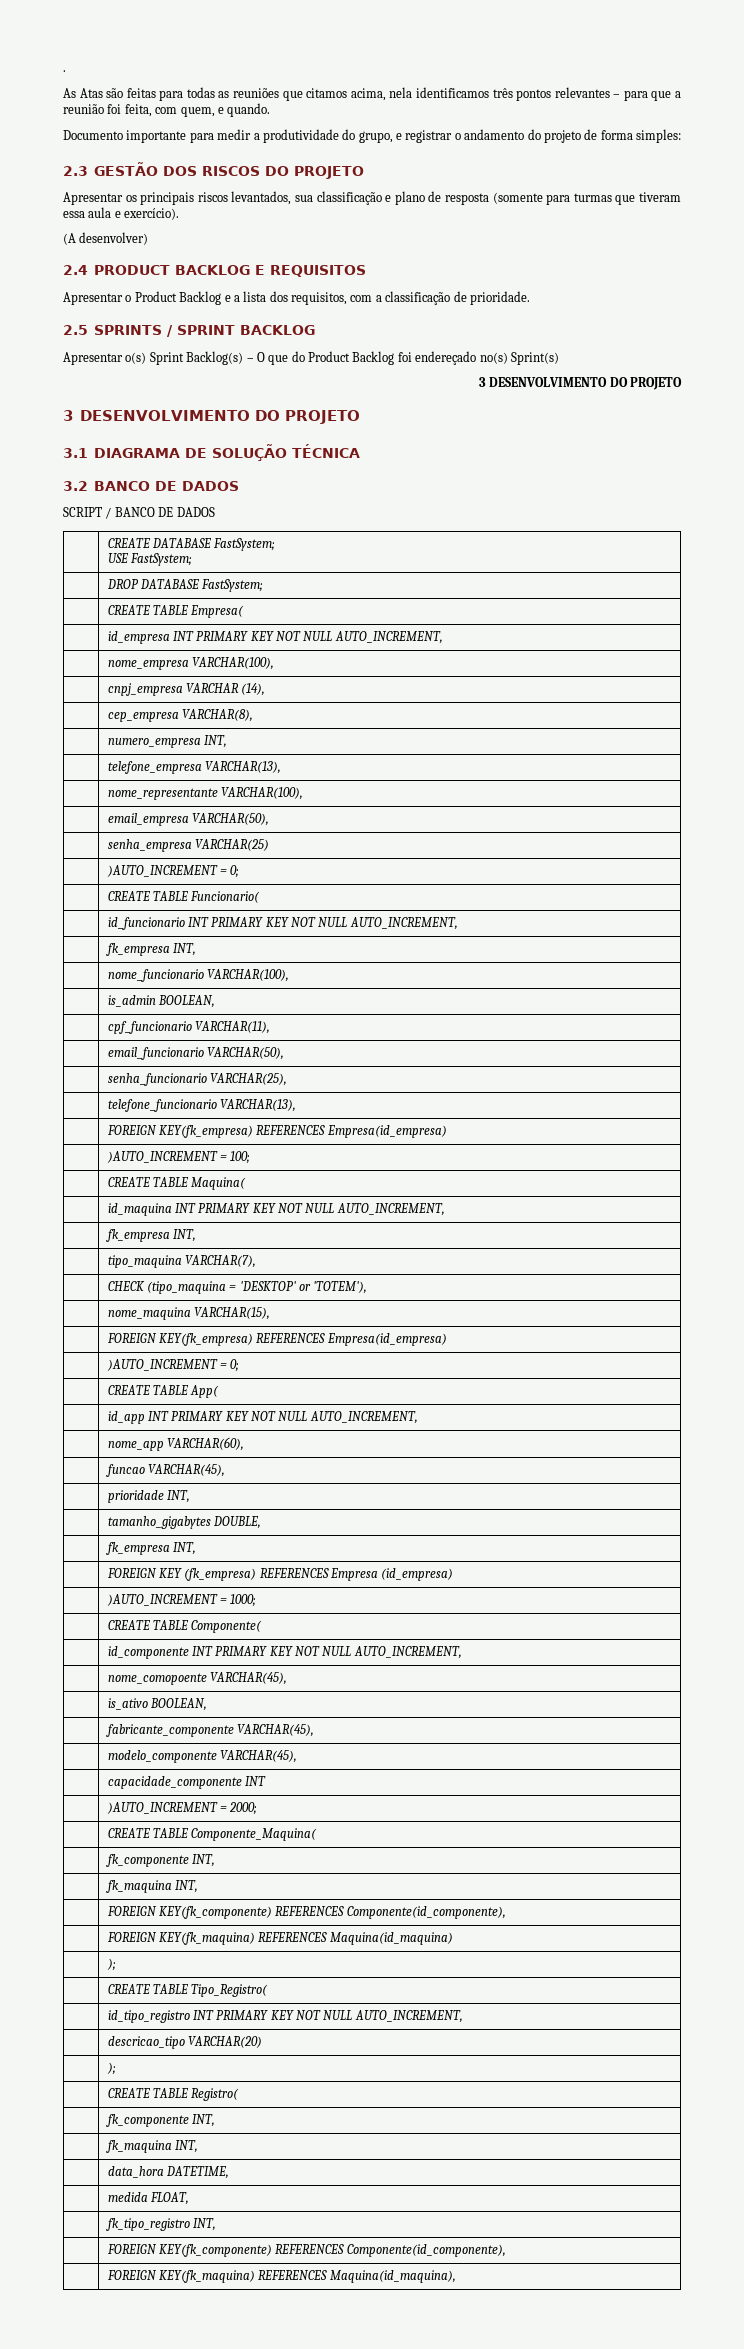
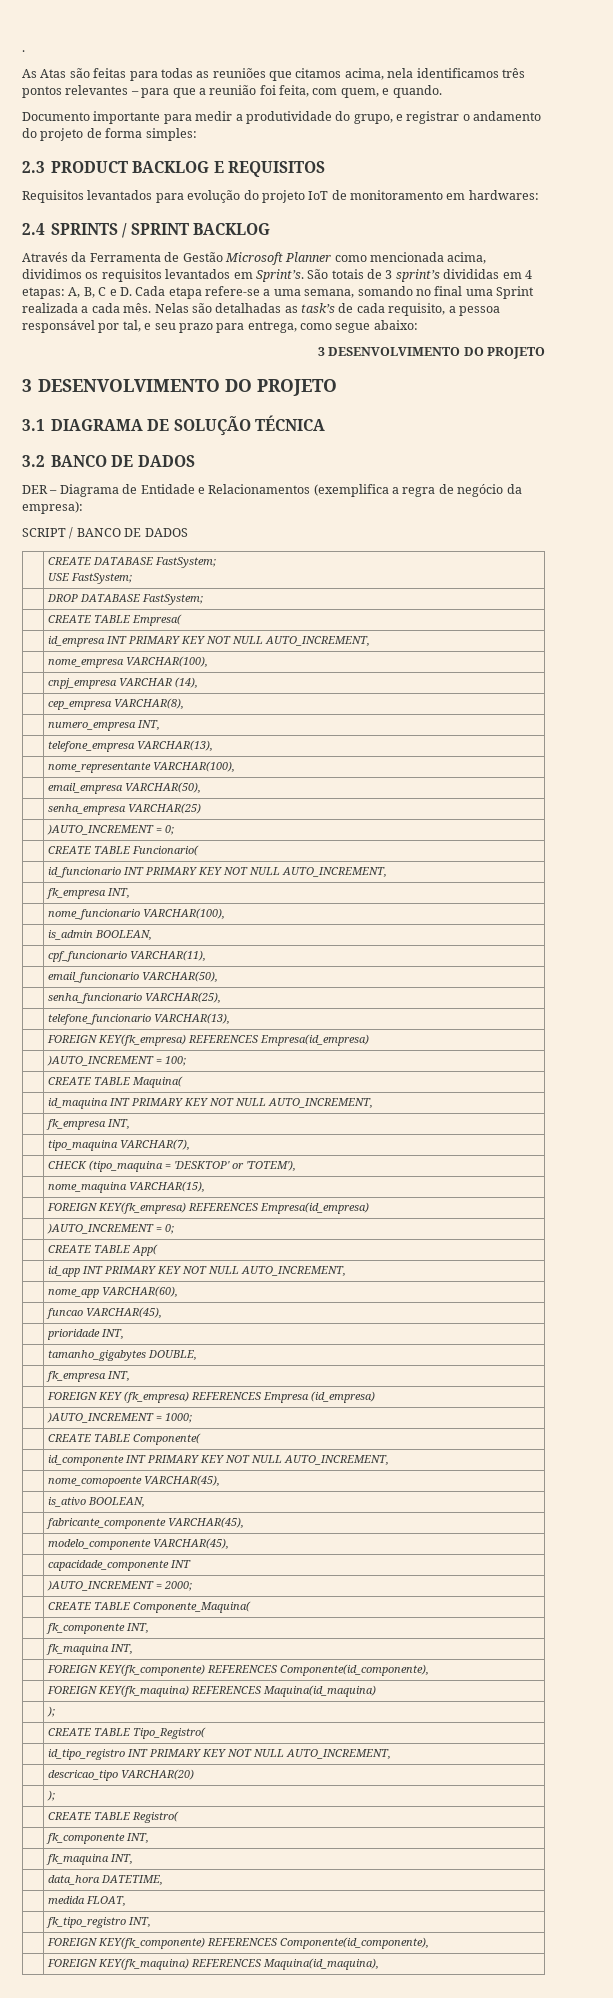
- 2.3 GESTÃO DOS RISCOS DO PROJETO
- Apresentar os principais riscos levantados, sua classificação e plano de resposta (somente para turmas que tiveram essa aula e exercício).
- (A desenvolver)
- 2.4 PRODUCT BACKLOG E REQUISITOS
- Apresentar o Product Backlog e a lista dos requisitos, com a classificação de prioridade.
- 2.5 SPRINTS / SPRINT BACKLOG
- Apresentar o(s) Sprint Backlog(s) – O que do Product Backlog foi endereçado no(s) Sprint(s)
+ 2.3 PRODUCT BACKLOG E REQUISITOS
+ Requisitos levantados para evolução do projeto IoT de monitoramento em hardwares:
+ 2.4 SPRINTS / SPRINT BACKLOG
+ Através da Ferramenta de Gestão Microsoft Planner como mencionada acima, dividimos os requisitos levantados em Sprint’s. São totais de 3 sprint’s divididas em 4 etapas: A, B, C e D. Cada etapa refere-se a uma semana, somando no final uma Sprint realizada a cada mês. Nelas são detalhadas as task’s de cada requisito, a pessoa responsável por tal, e seu prazo para entrega, como segue abaixo:
+ DER – Diagrama de Entidade e Relacionamentos (exemplifica a regra de negócio da empresa):

